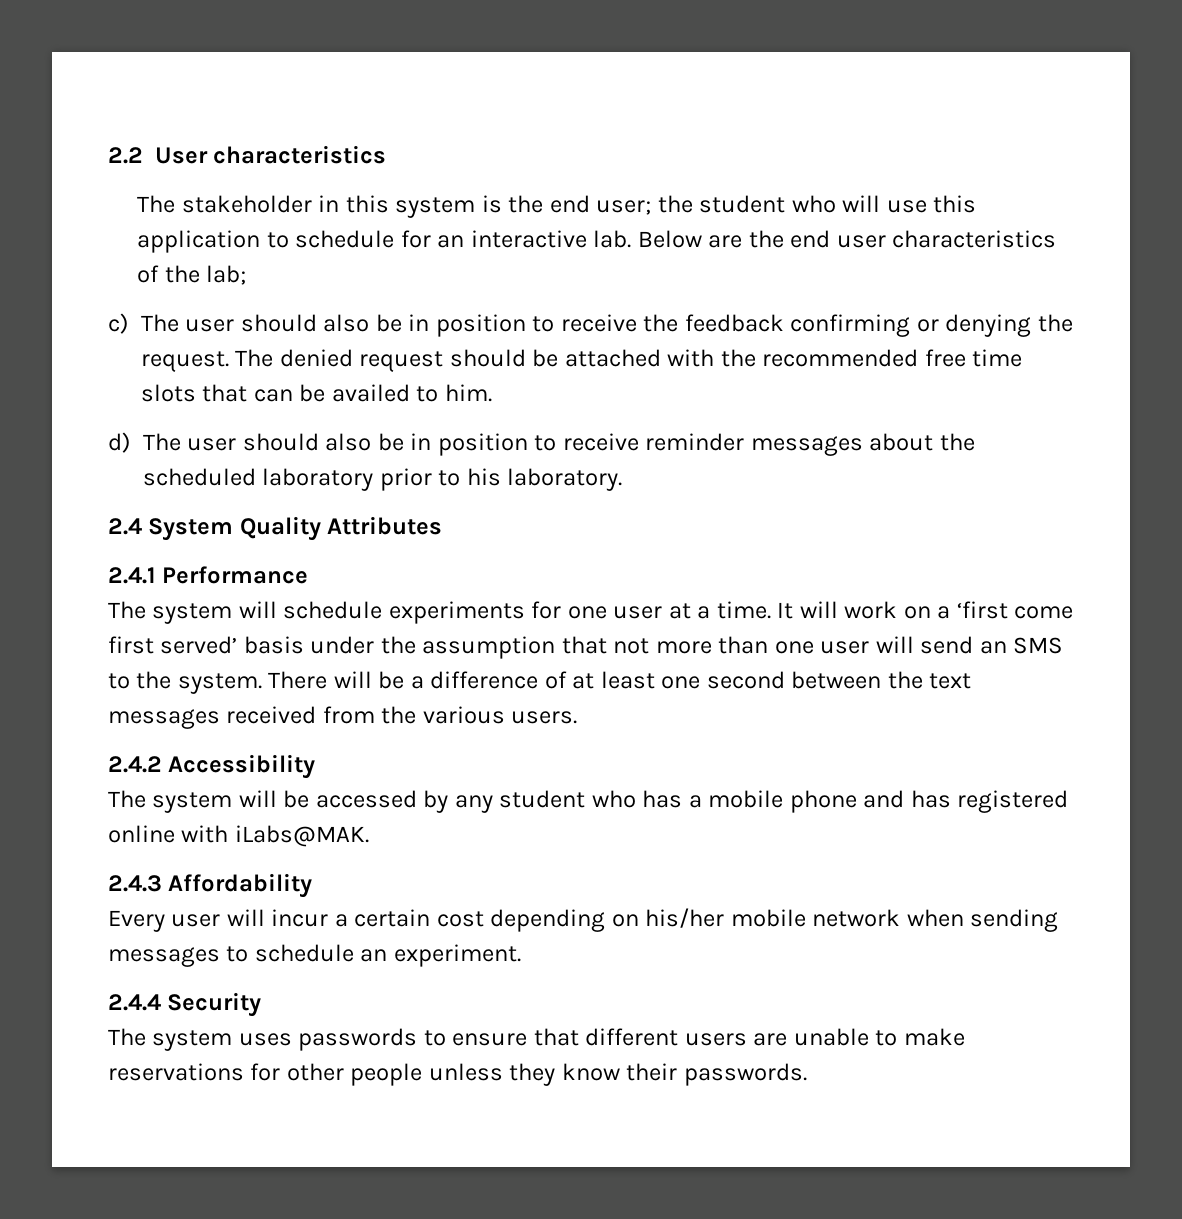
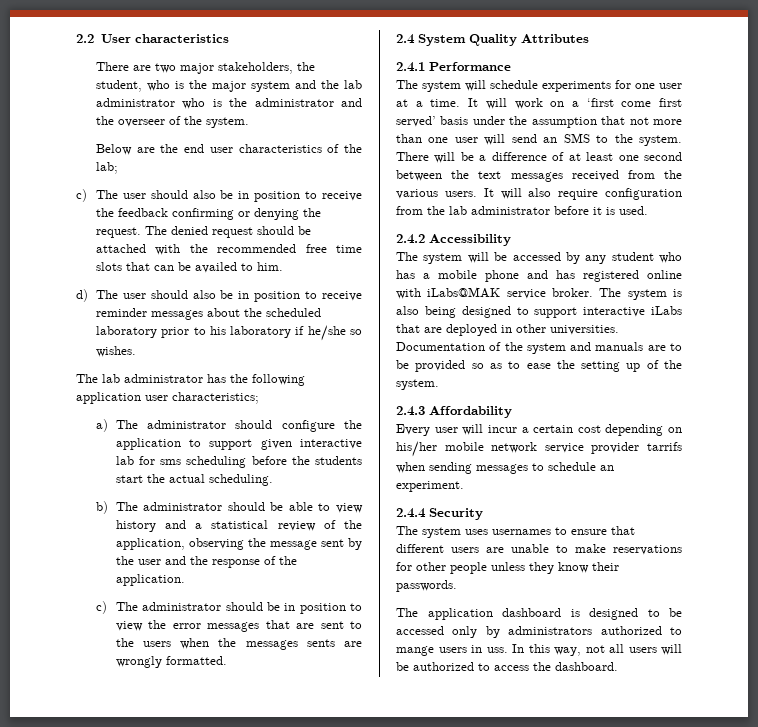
- The stakeholder in this system is the end user; the student who will use this application to schedule for an interactive lab. Below are the end user characteristics of the lab;
+ There are two major stakeholders, the student, who is the major system and the lab administrator who is the administrator and the overseer of the system.
+ Below are the end user characteristics of the lab;
- d) The user should also be in position to receive reminder messages about the scheduled laboratory prior to his laboratory.
+ d) The user should also be in position to receive reminder messages about the scheduled laboratory prior to his laboratory if he/she so wishes.
+ The lab administrator has the following application user characteristics;
+ a) The administrator should configure the application to support given interactive lab for sms scheduling before the students start the actual scheduling.
+ b) The administrator should be able to view history and a statistical review of the application, observing the message sent by the user and the response of the application.
+ c) The administrator should be in position to view the error messages that are sent to the users when the messages sents are wrongly formatted.
+ It will also require configuration from the lab administrator before it is used.
- The system will be accessed by any student who has a mobile phone and has registered online with iLabs@MAK.
+ The system will be accessed by any student who has a mobile phone and has registered online with iLabs@MAK service broker. The system is also being designed to support interactive iLabs that are deployed in other universities. Documentation of the system and manuals are to be provided so as to ease the setting up of the system.
- Every user will incur a certain cost depending on his/her mobile network when sending messages to schedule an experiment.
+ Every user will incur a certain cost depending on his/her mobile network service provider tarrifs when sending messages to schedule an experiment.
- The system uses passwords to ensure that different users are unable to make reservations for other people unless they know their passwords.
+ The system uses usernames to ensure that different users are unable to make reservations for other people unless they know their passwords.
+ The application dashboard is designed to be accessed only by administrators authorized to mange users in uss. In this way, not all users will be authorized to access the dashboard.

